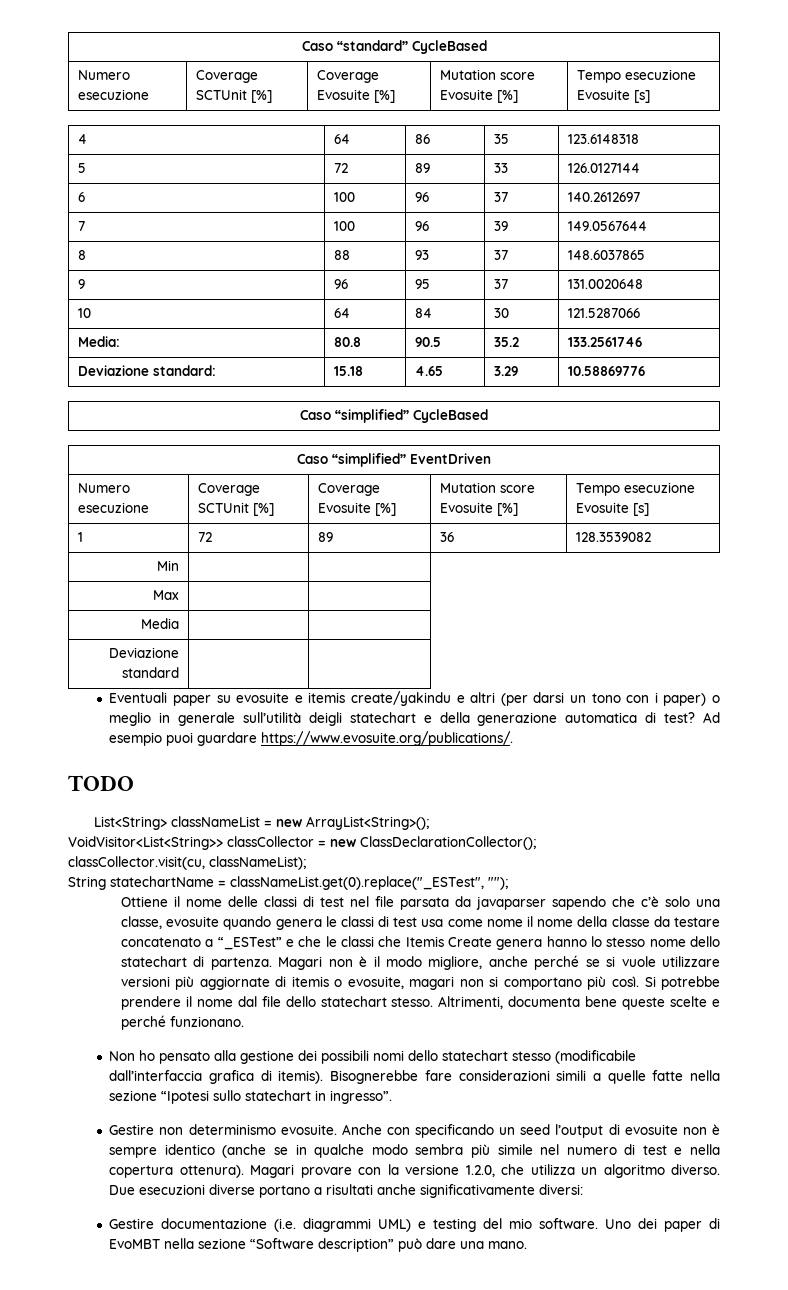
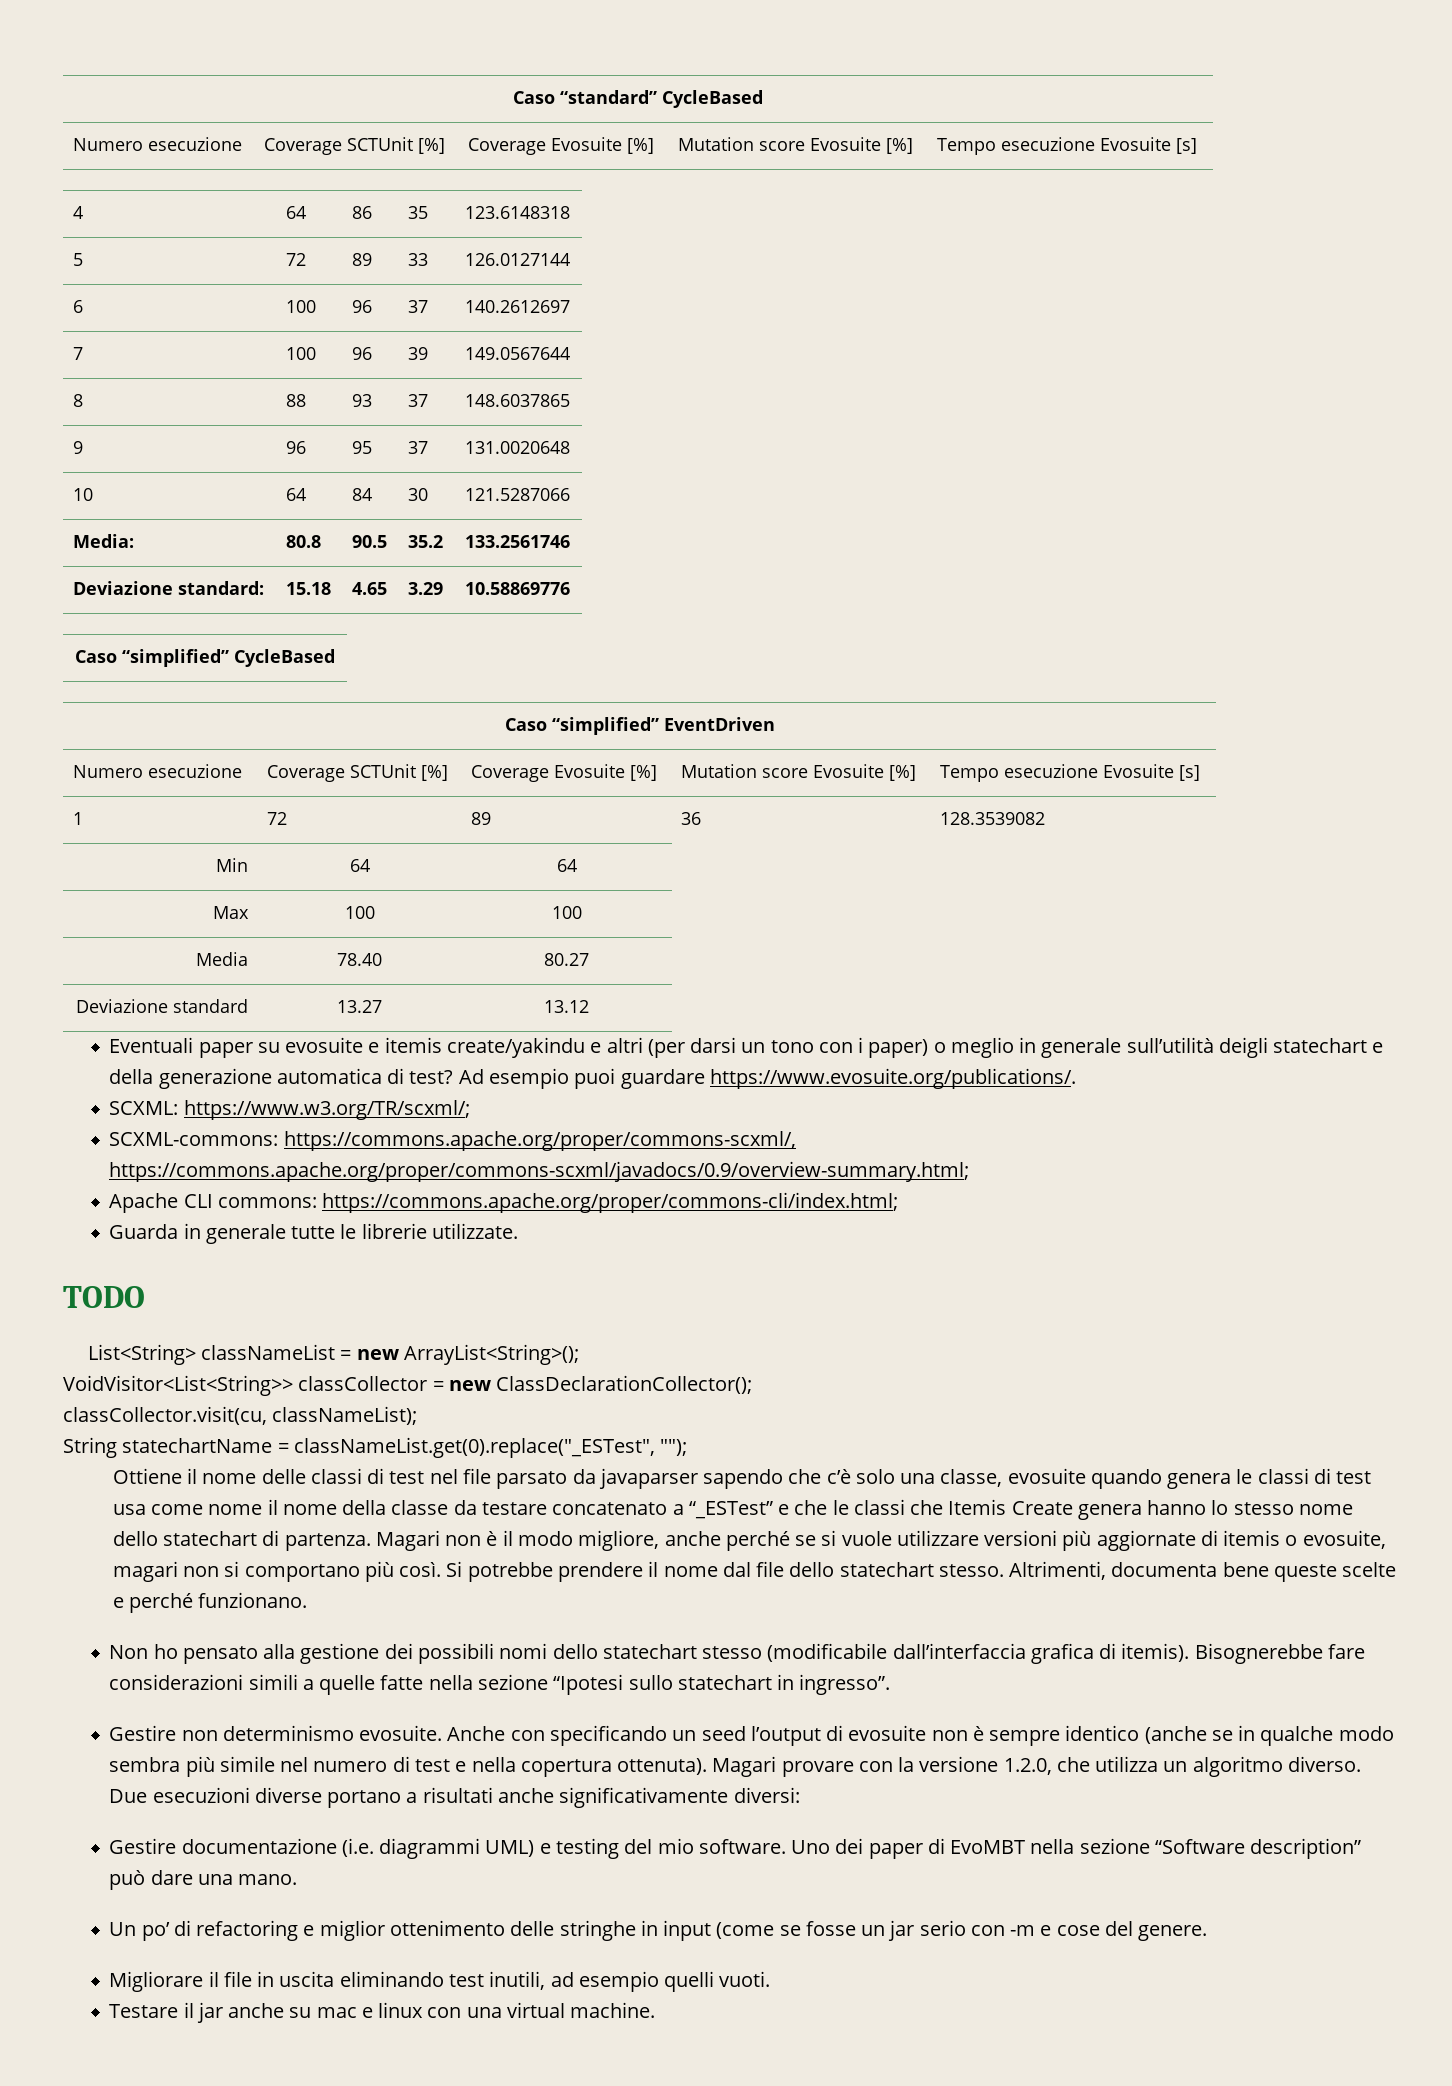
- Min | |
+ Min | 64 | 64
- Max | |
+ Max | 100 | 100
- Media | |
+ Media | 78.40 | 80.27
- Deviazione standard | |
+ Deviazione standard | 13.27 | 13.12
+ SCXML: https://www.w3.org/TR/scxml/;
+ SCXML-commons: https://commons.apache.org/proper/commons-scxml/, https://commons.apache.org/proper/commons-scxml/javadocs/0.9/overview-summary.html;
+ Apache CLI commons: https://commons.apache.org/proper/commons-cli/index.html;
+ Guarda in generale tutte le librerie utilizzate.
- Ottiene il nome delle classi di test nel file parsata da javaparser sapendo che c’è solo una classe, evosuite quando genera le classi di test usa come nome il nome della classe da testare concatenato a “_ESTest” e che le classi che Itemis Create genera hanno lo stesso nome dello statechart di partenza.
+ Ottiene il nome delle classi di test nel file parsato da javaparser sapendo che c’è solo una classe, evosuite quando genera le classi di test usa come nome il nome della classe da testare concatenato a “_ESTest” e che le classi che Itemis Create genera hanno lo stesso nome dello statechart di partenza.
- Anche con specificando un seed l’output di evosuite non è sempre identico (anche se in qualche modo sembra più simile nel numero di test e nella copertura ottenura).
+ Anche con specificando un seed l’output di evosuite non è sempre identico (anche se in qualche modo sembra più simile nel numero di test e nella copertura ottenuta).
+ Un po’ di refactoring e miglior ottenimento delle stringhe in input (come se fosse un jar serio con -m e cose del genere.
+ Migliorare il file in uscita eliminando test inutili, ad esempio quelli vuoti.
+ Testare il jar anche su mac e linux con una virtual machine.

